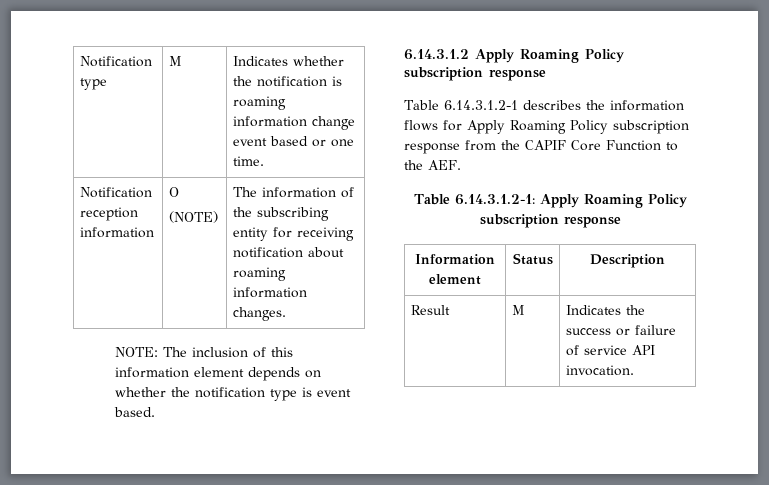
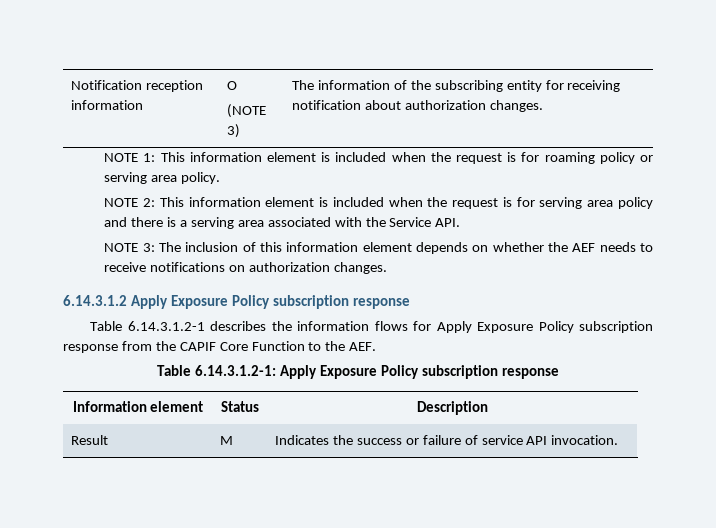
- Notification type | M | Indicates whether the notification is roaming information change event based or one time.
  Notification reception information | O
- (NOTE) | The information of the subscribing entity for receiving notification about roaming information changes.
- NOTE: The inclusion of this information element depends on whether the notification type is event based.
+ (NOTE 3) | The information of the subscribing entity for receiving notification about authorization changes.
+ NOTE 1: This information element is included when the request is for roaming policy or serving area policy.
+ NOTE 2: This information element is included when the request is for serving area policy and there is a serving area associated with the Service API.
+ NOTE 3: The inclusion of this information element depends on whether the AEF needs to receive notifications on authorization changes.
- 6.14.3.1.2 Apply Roaming Policy subscription response
+ 6.14.3.1.2 Apply Exposure Policy subscription response
- Table 6.14.3.1.2-1 describes the information flows for Apply Roaming Policy subscription response from the CAPIF Core Function to the AEF.
+ Table 6.14.3.1.2-1 describes the information flows for Apply Exposure Policy subscription response from the CAPIF Core Function to the AEF.
- Table 6.14.3.1.2-1: Apply Roaming Policy subscription response
+ Table 6.14.3.1.2-1: Apply Exposure Policy subscription response

